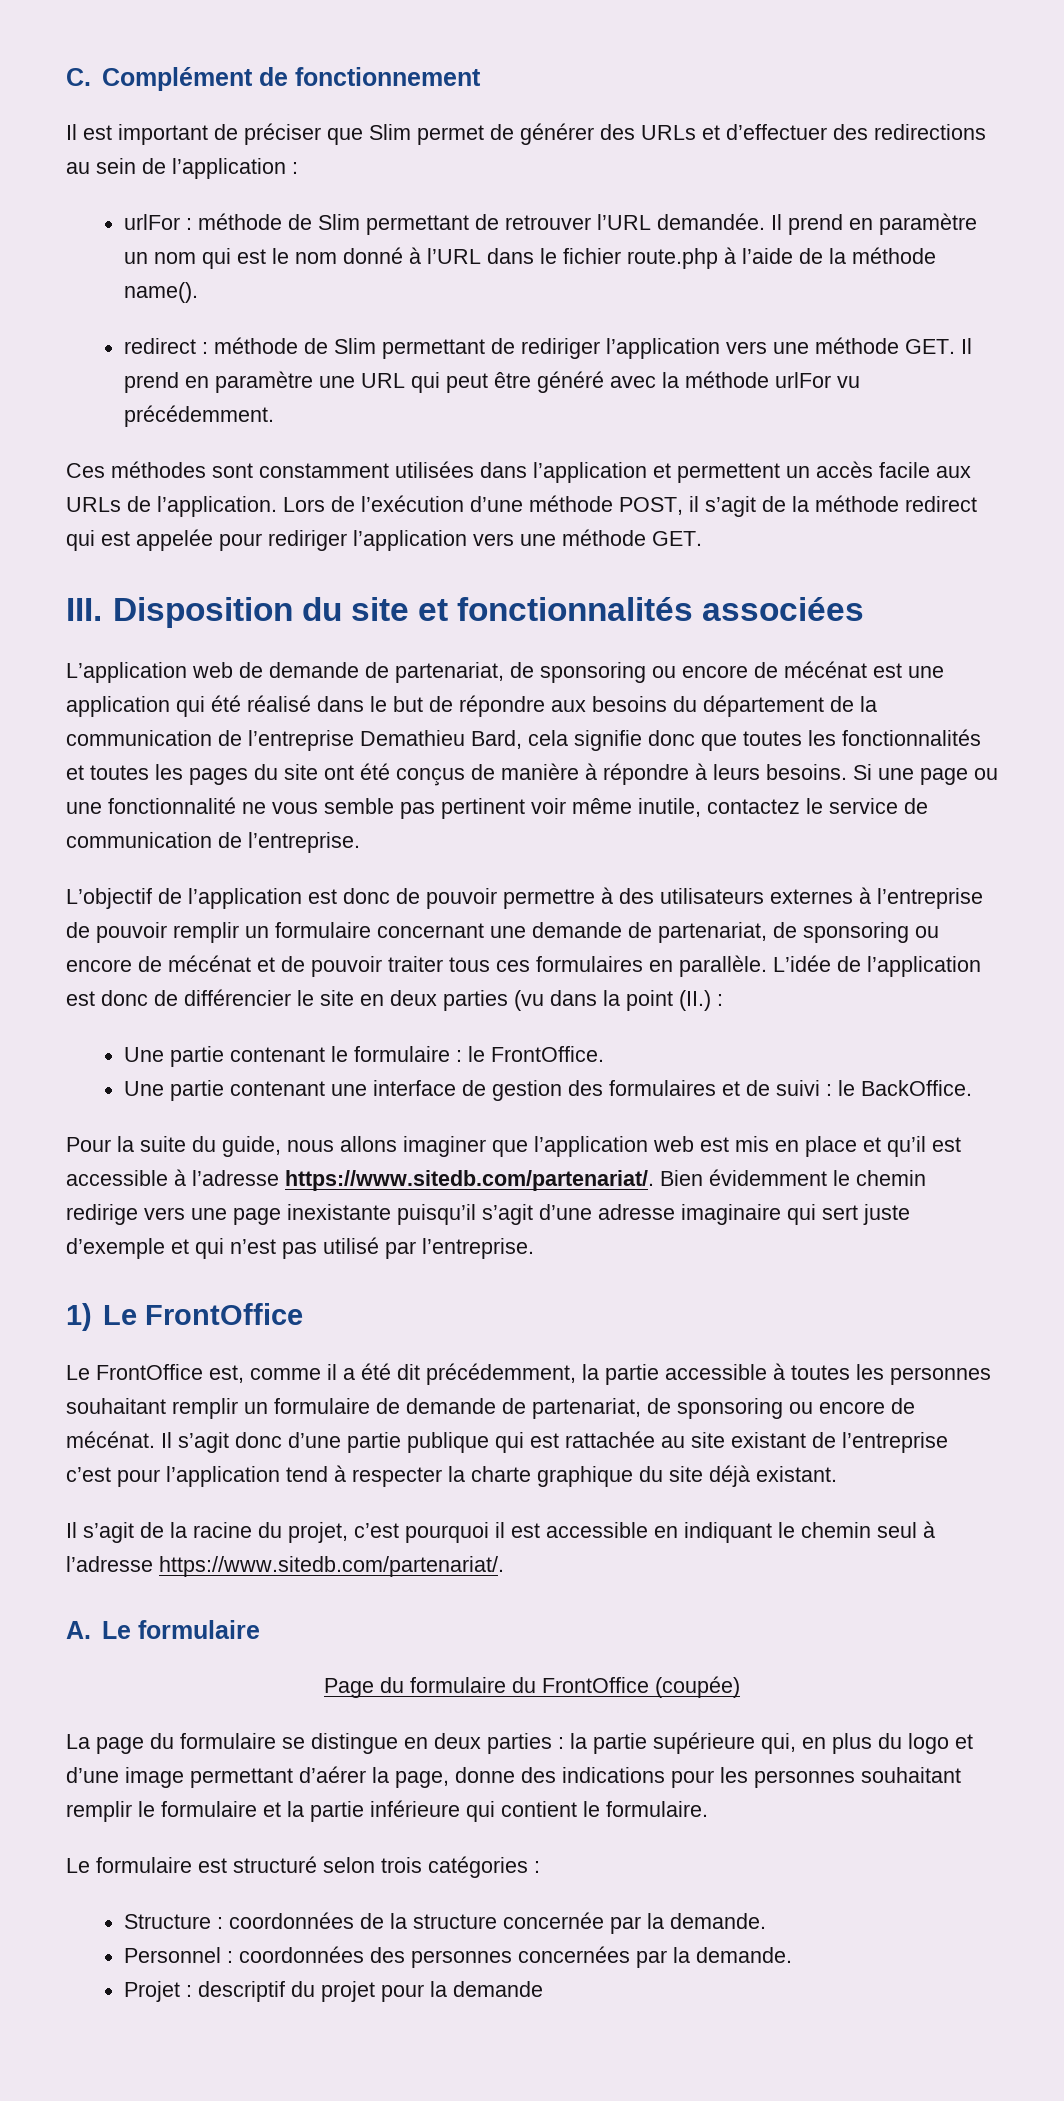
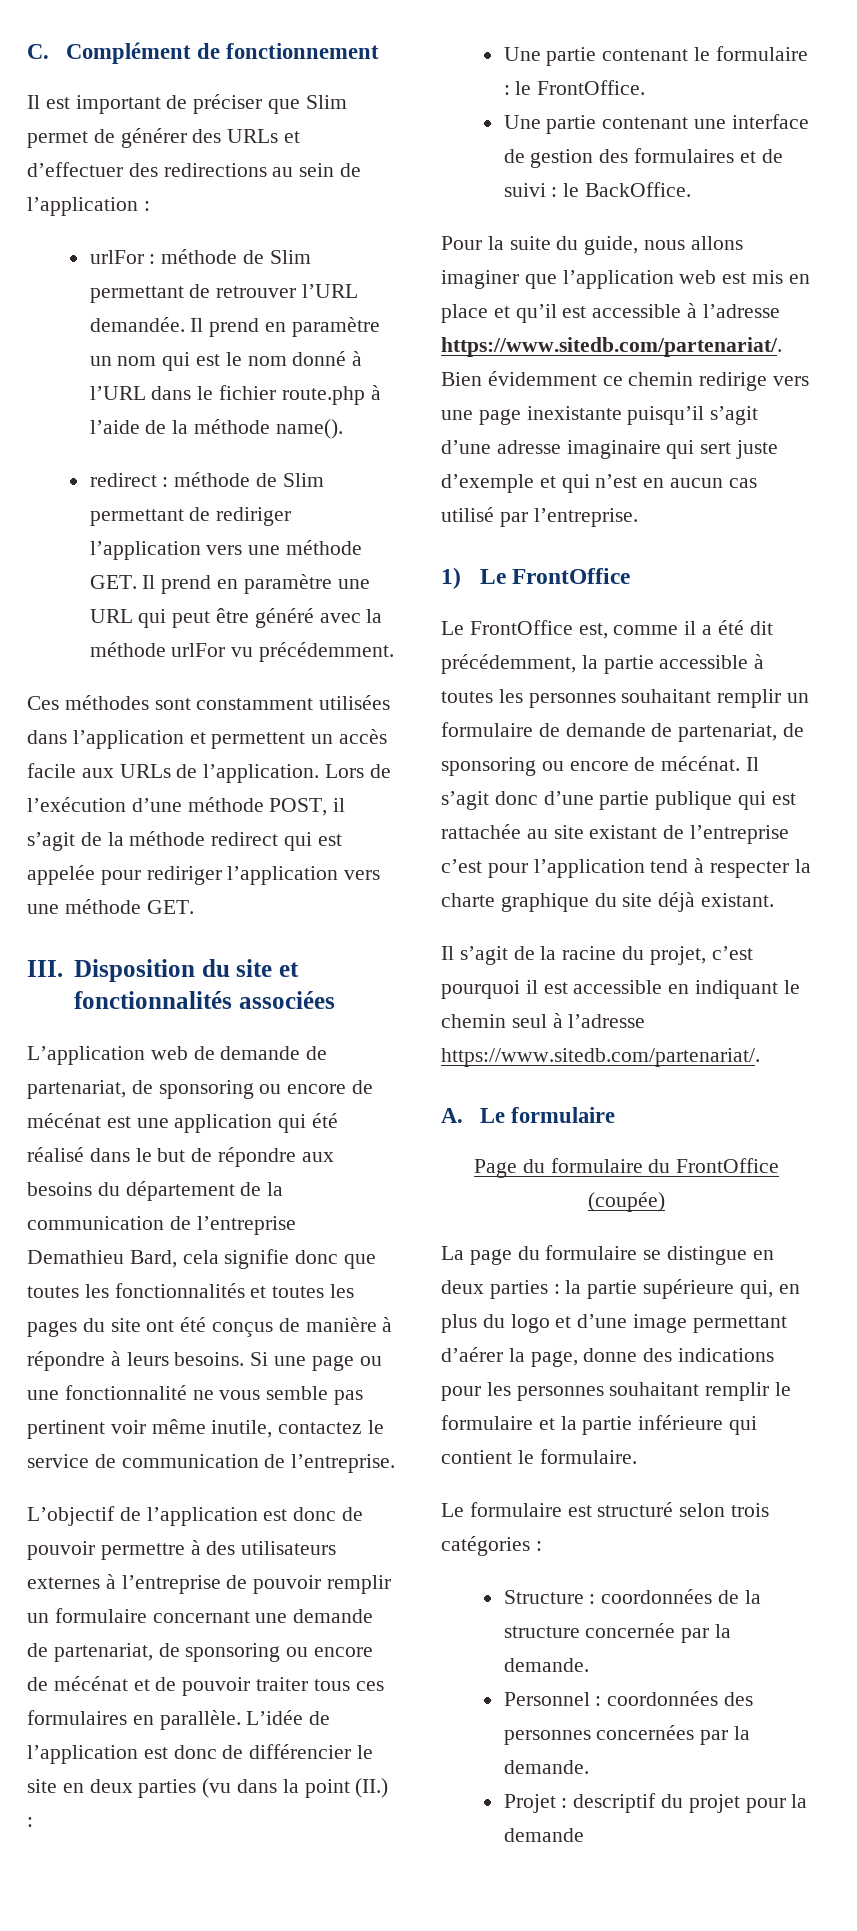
- Pour la suite du guide, nous allons imaginer que l’application web est mis en place et qu’il est accessible à l’adresse https://www.sitedb.com/partenariat/. Bien évidemment le chemin redirige vers une page inexistante puisqu’il s’agit d’une adresse imaginaire qui sert juste d’exemple et qui n’est pas utilisé par l’entreprise.
+ Pour la suite du guide, nous allons imaginer que l’application web est mis en place et qu’il est accessible à l’adresse https://www.sitedb.com/partenariat/. Bien évidemment ce chemin redirige vers une page inexistante puisqu’il s’agit d’une adresse imaginaire qui sert juste d’exemple et qui n’est en aucun cas utilisé par l’entreprise.

